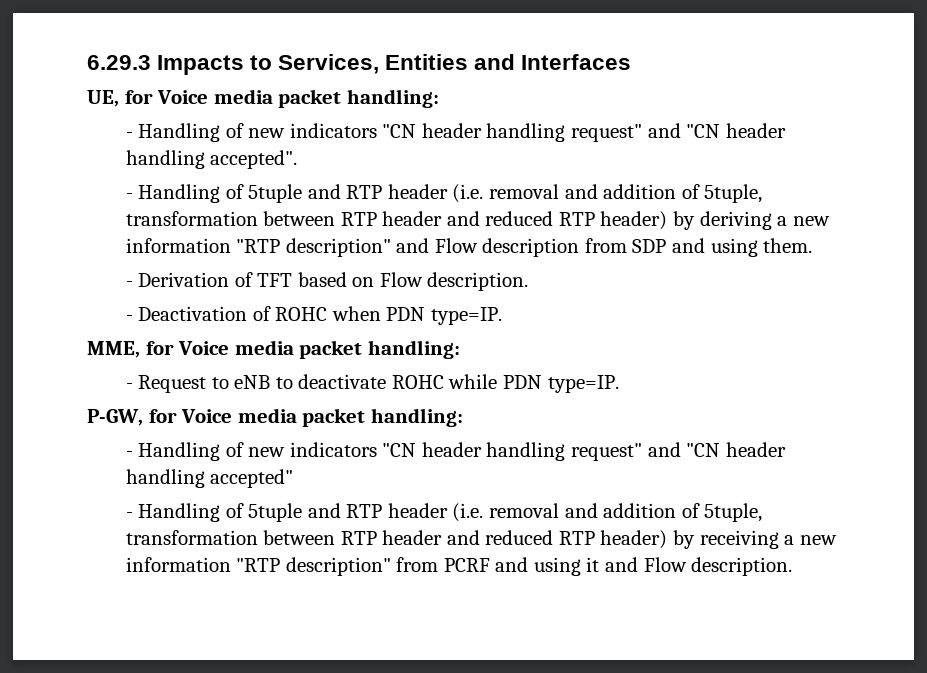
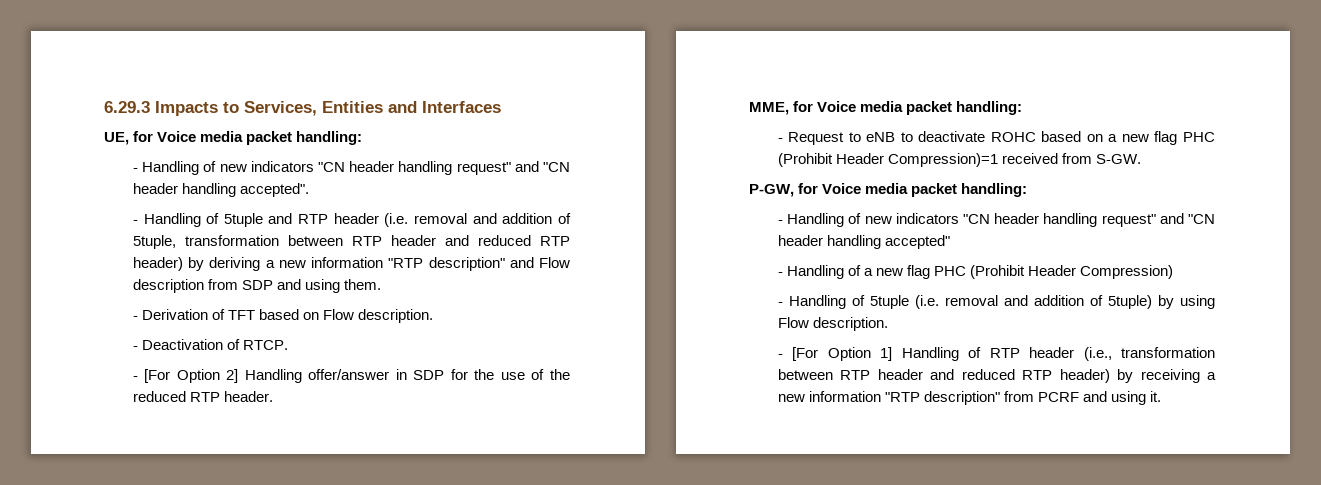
- - Deactivation of ROHC when PDN type=IP.
+ - Deactivation of RTCP.
+ - [For Option 2] Handling offer/answer in SDP for the use of the reduced RTP header.
- - Request to eNB to deactivate ROHC while PDN type=IP.
+ - Request to eNB to deactivate ROHC based on a new flag PHC (Prohibit Header Compression)=1 received from S-GW.
- - Handling of 5tuple and RTP header (i.e. removal and addition of 5tuple, transformation between RTP header and reduced RTP header) by receiving a new information "RTP description" from PCRF and using it and Flow description.
+ - Handling of a new flag PHC (Prohibit Header Compression)
+ - Handling of 5tuple (i.e. removal and addition of 5tuple) by using Flow description.
+ - [For Option 1] Handling of RTP header (i.e., transformation between RTP header and reduced RTP header) by receiving a new information "RTP description" from PCRF and using it.

